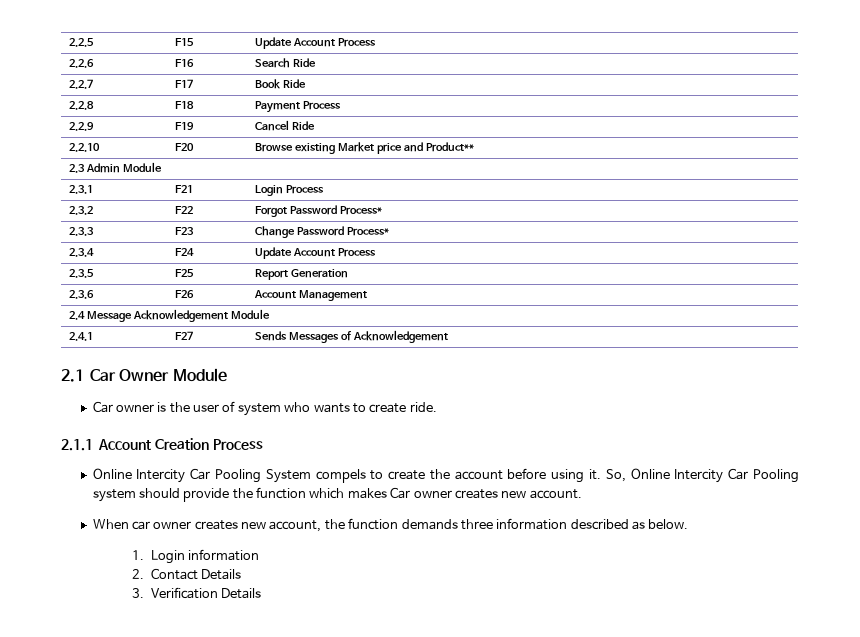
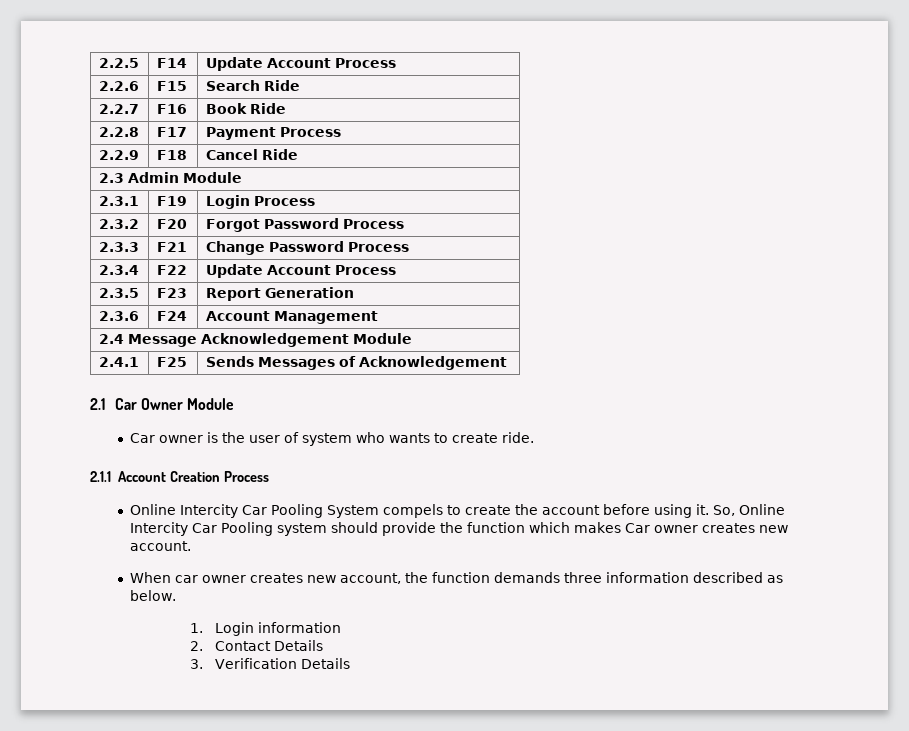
- 2.2.5 | F15 | Update Account Process
+ 2.2.5 | F14 | Update Account Process
- 2.2.6 | F16 | Search Ride
+ 2.2.6 | F15 | Search Ride
- 2.2.7 | F17 | Book Ride
+ 2.2.7 | F16 | Book Ride
- 2.2.8 | F18 | Payment Process
+ 2.2.8 | F17 | Payment Process
- 2.2.9 | F19 | Cancel Ride
+ 2.2.9 | F18 | Cancel Ride
- 2.2.10 | F20 | Browse existing Market price and Product**
- 2.3.1 | F21 | Login Process
+ 2.3.1 | F19 | Login Process
- 2.3.2 | F22 | Forgot Password Process*
+ 2.3.2 | F20 | Forgot Password Process
- 2.3.3 | F23 | Change Password Process*
+ 2.3.3 | F21 | Change Password Process
- 2.3.4 | F24 | Update Account Process
+ 2.3.4 | F22 | Update Account Process
- 2.3.5 | F25 | Report Generation
+ 2.3.5 | F23 | Report Generation
- 2.3.6 | F26 | Account Management
+ 2.3.6 | F24 | Account Management
- 2.4.1 | F27 | Sends Messages of Acknowledgement
+ 2.4.1 | F25 | Sends Messages of Acknowledgement

